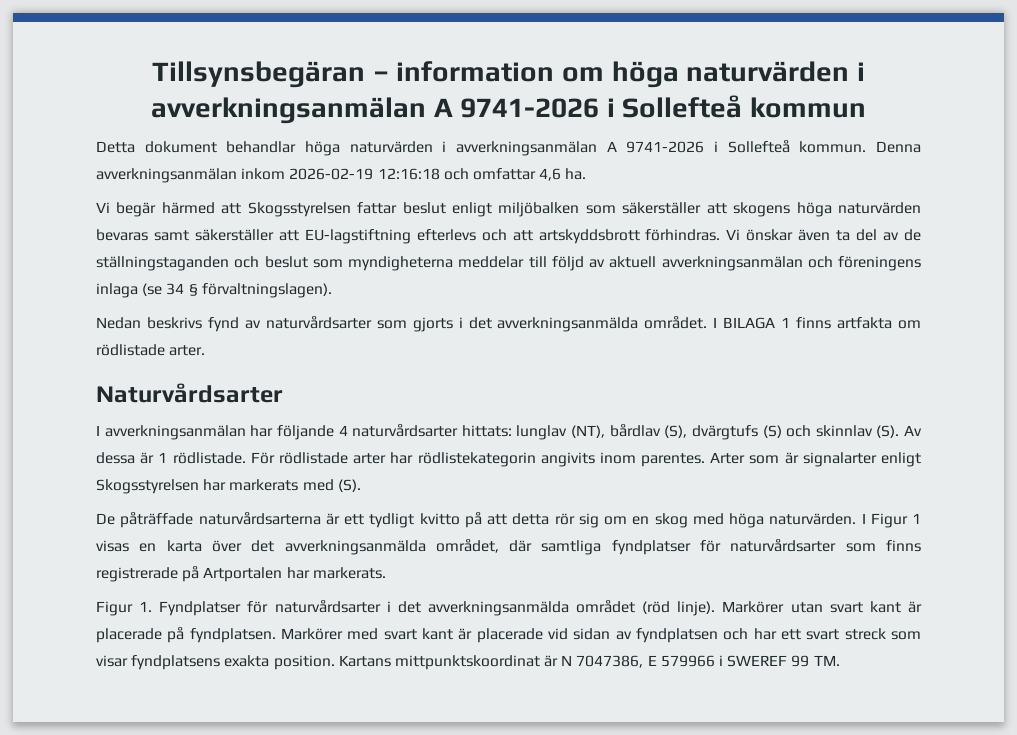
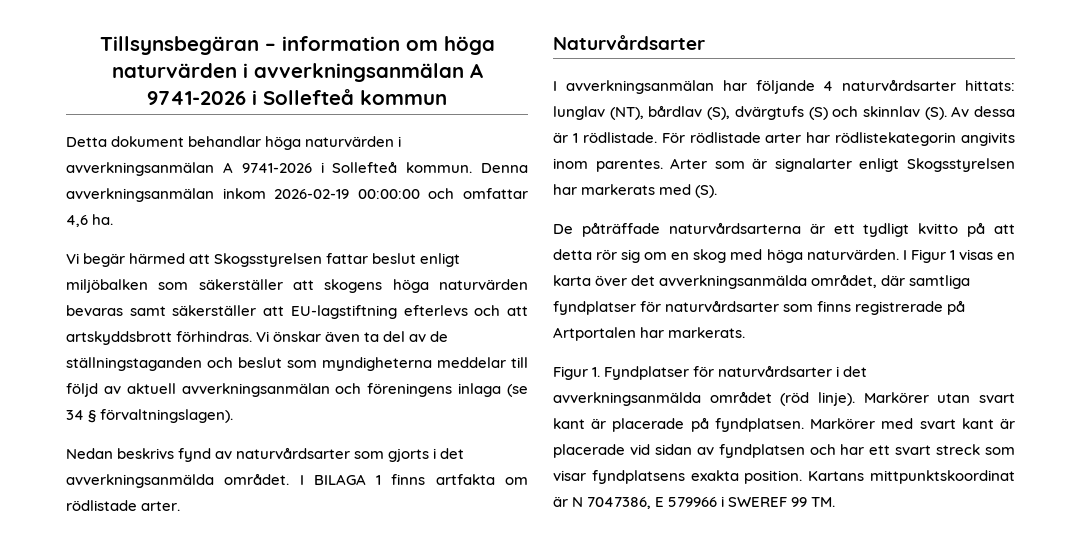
- Denna avverkningsanmälan inkom 2026-02-19 12:16:18 och omfattar 4,6 ha.
+ Denna avverkningsanmälan inkom 2026-02-19 00:00:00 och omfattar 4,6 ha.

